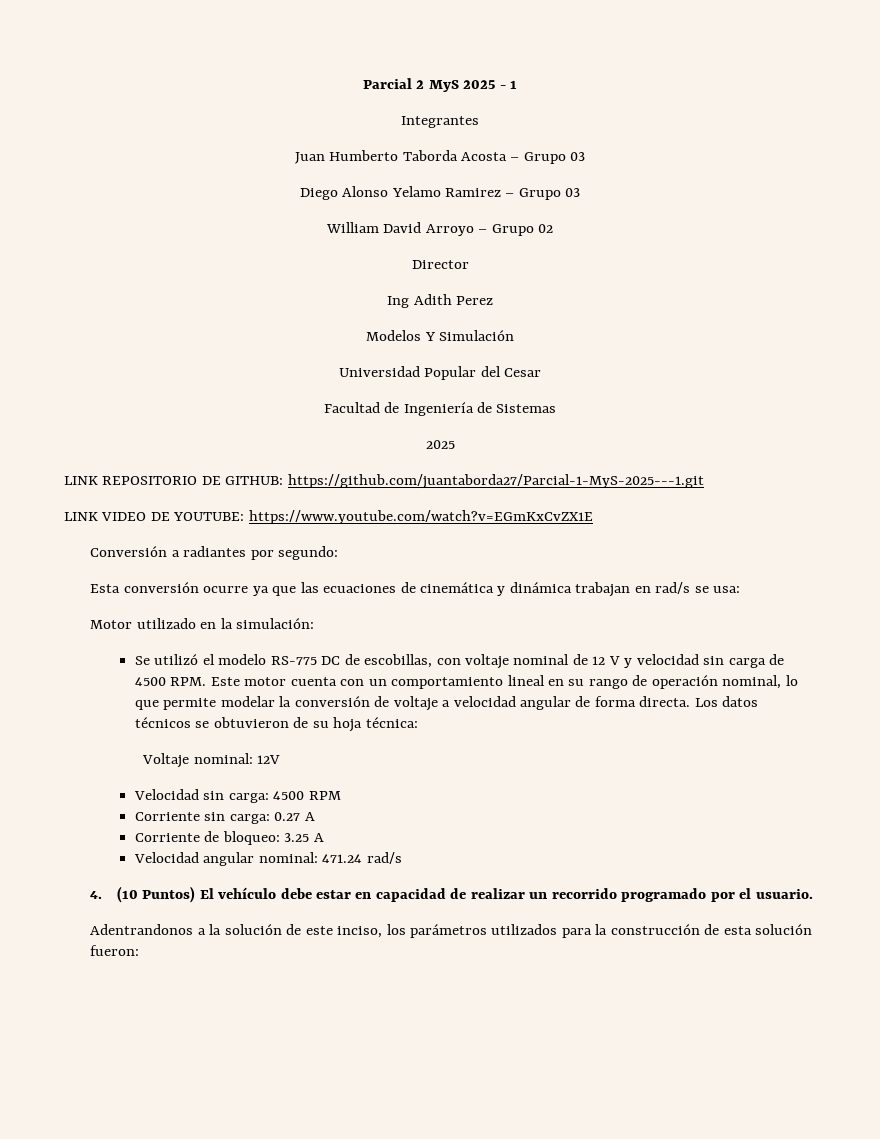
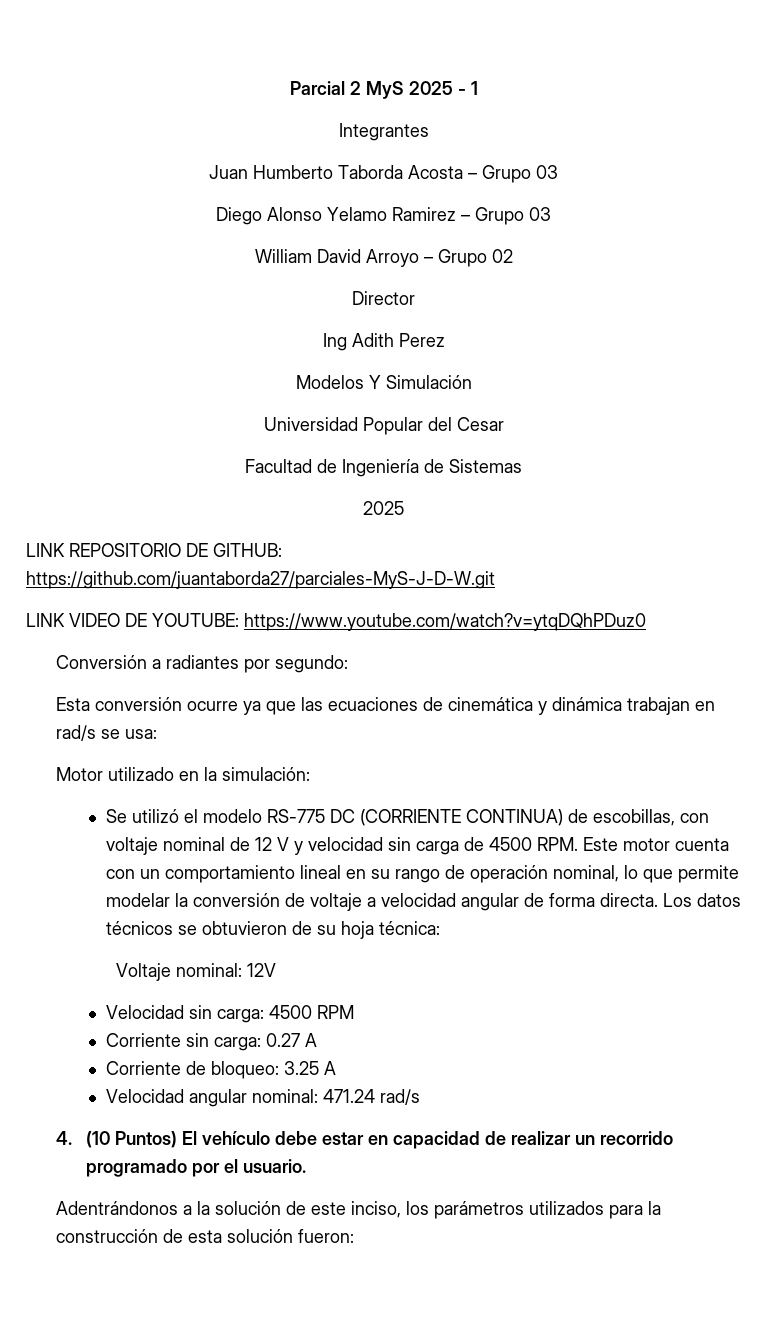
- LINK REPOSITORIO DE GITHUB: https://github.com/juantaborda27/Parcial-1-MyS-2025---1.git
+ LINK REPOSITORIO DE GITHUB: https://github.com/juantaborda27/parciales-MyS-J-D-W.git
- LINK VIDEO DE YOUTUBE: https://www.youtube.com/watch?v=EGmKxCvZX1E
+ LINK VIDEO DE YOUTUBE: https://www.youtube.com/watch?v=ytqDQhPDuz0
- Se utilizó el modelo RS-775 DC de escobillas, con voltaje nominal de 12 V y velocidad sin carga de 4500 RPM. Este motor cuenta con un comportamiento lineal en su rango de operación nominal, lo que permite modelar la conversión de voltaje a velocidad angular de forma directa.
+ Se utilizó el modelo RS-775 DC (CORRIENTE CONTINUA) de escobillas, con voltaje nominal de 12 V y velocidad sin carga de 4500 RPM. Este motor cuenta con un comportamiento lineal en su rango de operación nominal, lo que permite modelar la conversión de voltaje a velocidad angular de forma directa.
- Adentrandonos a la solución de este inciso, los parámetros utilizados para la construcción de esta solución fueron:
+ Adentrándonos a la solución de este inciso, los parámetros utilizados para la construcción de esta solución fueron:

